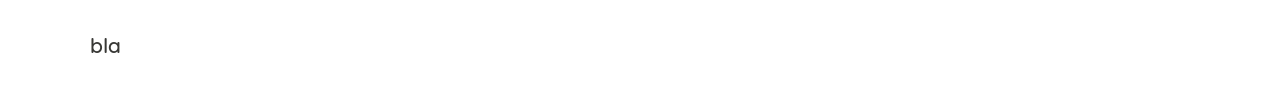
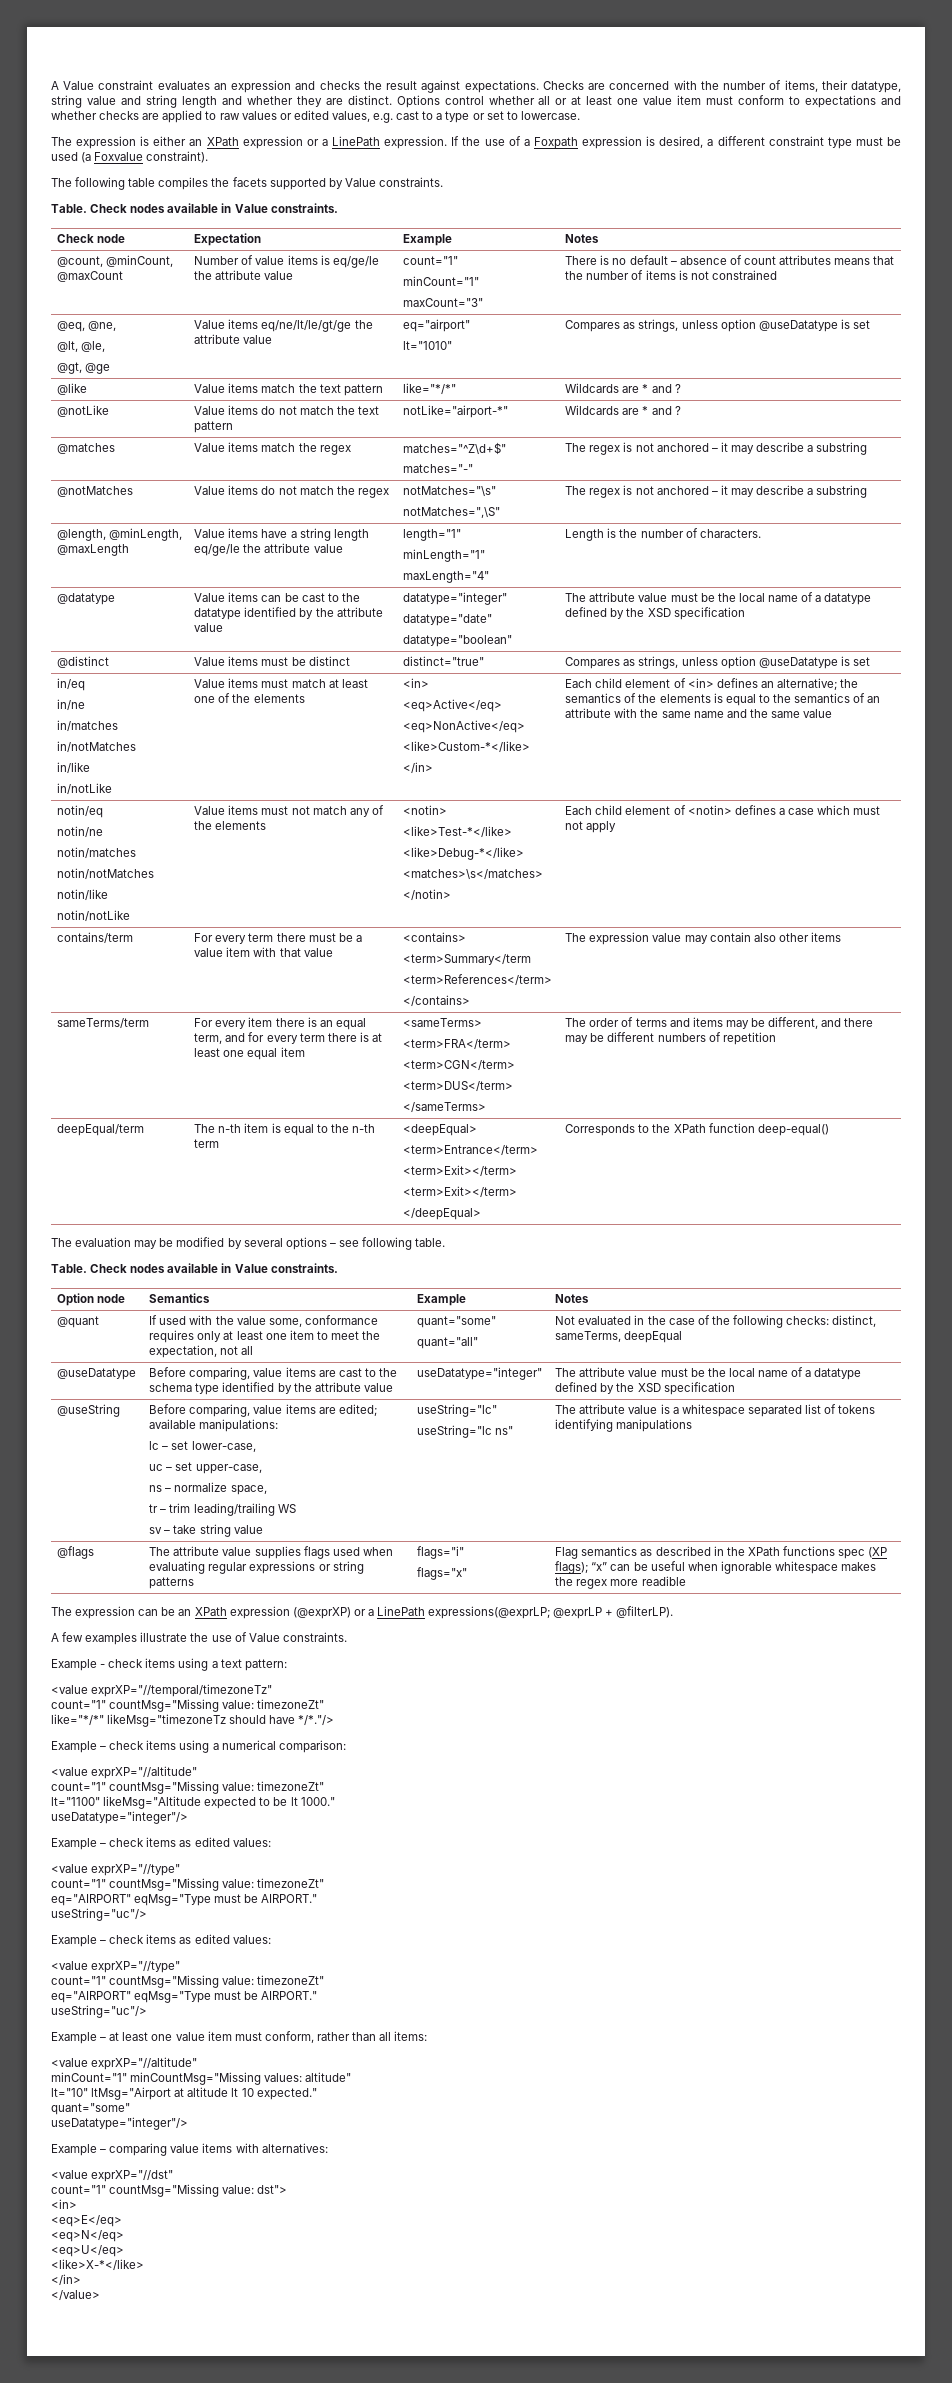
- bla
+ A Value constraint evaluates an expression and checks the result against expectations. Checks are concerned with the number of items, their datatype, string value and string length and whether they are distinct. Options control whether all or at least one value item must conform to expectations and whether checks are applied to raw values or edited values, e.g. cast to a type or set to lowercase.
+ The expression is either an XPath expression or a LinePath expression. If the use of a Foxpath expression is desired, a different constraint type must be used (a Foxvalue constraint).
+ The following table compiles the facets supported by Value constraints.
+ Table. Check nodes available in Value constraints.
+ Check node | Expectation | Example | Notes
+ @count, @minCount, @maxCount | Number of value items is eq/ge/le the attribute value | count="1"
+ minCount="1"
+ maxCount="3" | There is no default – absence of count attributes means that the number of items is not constrained
+ @eq, @ne,
+ @lt, @le,
+ @gt, @ge | Value items eq/ne/lt/le/gt/ge the attribute value | eq="airport"
+ lt="1010" | Compares as strings, unless option @useDatatype is set
+ @like | Value items match the text pattern | like="*/*" | Wildcards are * and ?
+ @notLike | Value items do not match the text pattern | notLike="airport-*" | Wildcards are * and ?
+ @matches | Value items match the regex | matches="^Z\d+$"
+ matches="-" | The regex is not anchored – it may describe a substring
+ @notMatches | Value items do not match the regex | notMatches="\s"
+ notMatches=",\S" | The regex is not anchored – it may describe a substring
+ @length, @minLength, @maxLength | Value items have a string length eq/ge/le the attribute value | length="1"
+ minLength="1"
+ maxLength="4" | Length is the number of characters.
+ @datatype | Value items can be cast to the datatype identified by the attribute value | datatype="integer"
+ datatype="date"
+ datatype="boolean" | The attribute value must be the local name of a datatype defined by the XSD specification
+ @distinct | Value items must be distinct | distinct="true" | Compares as strings, unless option @useDatatype is set
+ in/eq
+ in/ne
+ in/matches
+ in/notMatches
+ in/like
+ in/notLike | Value items must match at least one of the elements | <in>
+ <eq>Active</eq>
+ <eq>NonActive</eq>
+ <like>Custom-*</like>
+ </in> | Each child element of <in> defines an alternative; the semantics of the elements is equal to the semantics of an attribute with the same name and the same value
+ notin/eq
+ notin/ne
+ notin/matches
+ notin/notMatches
+ notin/like
+ notin/notLike | Value items must not match any of the elements | <notin>
+ <like>Test-*</like>
+ <like>Debug-*</like>
+ <matches>\s</matches>
+ </notin> | Each child element of <notin> defines a case which must not apply
+ contains/term | For every term there must be a value item with that value | <contains>
+ <term>Summary</term
+ <term>References</term>
+ </contains> | The expression value may contain also other items
+ sameTerms/term | For every item there is an equal term, and for every term there is at least one equal item | <sameTerms>
+ <term>FRA</term>
+ <term>CGN</term>
+ <term>DUS</term>
+ </sameTerms> | The order of terms and items may be different, and there may be different numbers of repetition
+ deepEqual/term | The n-th item is equal to the n-th term | <deepEqual>
+ <term>Entrance</term>
+ <term>Exit></term>
+ <term>Exit></term>
+ </deepEqual> | Corresponds to the XPath function deep-equal()
+ The evaluation may be modified by several options – see following table.
+ Table. Check nodes available in Value constraints.
+ Option node | Semantics | Example | Notes
+ @quant | If used with the value some, conformance requires only at least one item to meet the expectation, not all | quant="some"
+ quant="all" | Not evaluated in the case of the following checks: distinct, sameTerms, deepEqual
+ @useDatatype | Before comparing, value items are cast to the schema type identified by the attribute value | useDatatype="integer" | The attribute value must be the local name of a datatype defined by the XSD specification
+ @useString | Before comparing, value items are edited; available manipulations:
+ lc – set lower-case,
+ uc – set upper-case,
+ ns – normalize space,
+ tr – trim leading/trailing WS
+ sv – take string value | useString="lc"
+ useString="lc ns" | The attribute value is a whitespace separated list of tokens identifying manipulations
+ @flags | The attribute value supplies flags used when evaluating regular expressions or string patterns | flags="i"
+ flags="x" | Flag semantics as described in the XPath functions spec (XP flags); “x” can be useful when ignorable whitespace makes the regex more readible
+ The expression can be an XPath expression (@exprXP) or a LinePath expressions(@exprLP; @exprLP + @filterLP).
+ A few examples illustrate the use of Value constraints.
+ Example - check items using a text pattern:
+ <value exprXP="//temporal/timezoneTz"
+ count="1" countMsg="Missing value: timezoneZt"
+ like="*/*" likeMsg="timezoneTz should have */*."/>
+ Example – check items using a numerical comparison:
+ <value exprXP="//altitude"
+ count="1" countMsg="Missing value: timezoneZt"
+ lt="1100" likeMsg="Altitude expected to be lt 1000."
+ useDatatype="integer"/>
+ Example – check items as edited values:
+ <value exprXP="//type"
+ count="1" countMsg="Missing value: timezoneZt"
+ eq="AIRPORT" eqMsg="Type must be AIRPORT."
+ useString="uc"/>
+ Example – check items as edited values:
+ <value exprXP="//type"
+ count="1" countMsg="Missing value: timezoneZt"
+ eq="AIRPORT" eqMsg="Type must be AIRPORT."
+ useString="uc"/>
+ Example – at least one value item must conform, rather than all items:
+ <value exprXP="//altitude"
+ minCount="1" minCountMsg="Missing values: altitude"
+ lt="10" ltMsg="Airport at altitude lt 10 expected."
+ quant="some"
+ useDatatype="integer"/>
+ Example – comparing value items with alternatives:
+ <value exprXP="//dst"
+ count="1" countMsg="Missing value: dst">
+ <in>
+ <eq>E</eq>
+ <eq>N</eq>
+ <eq>U</eq>
+ <like>X-*</like>
+ </in>
+ </value>

